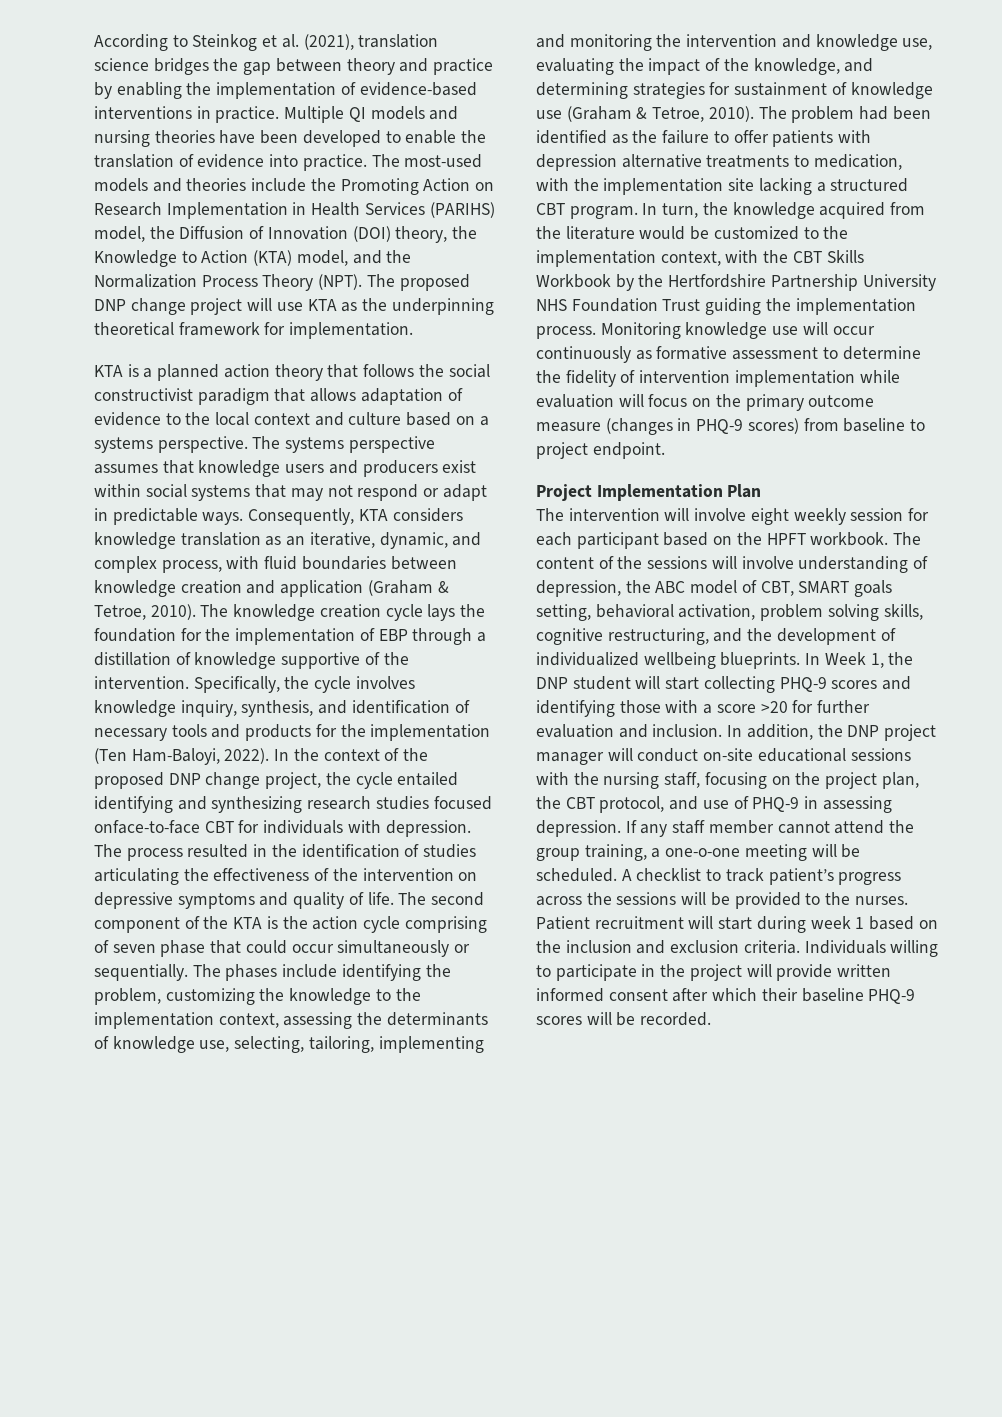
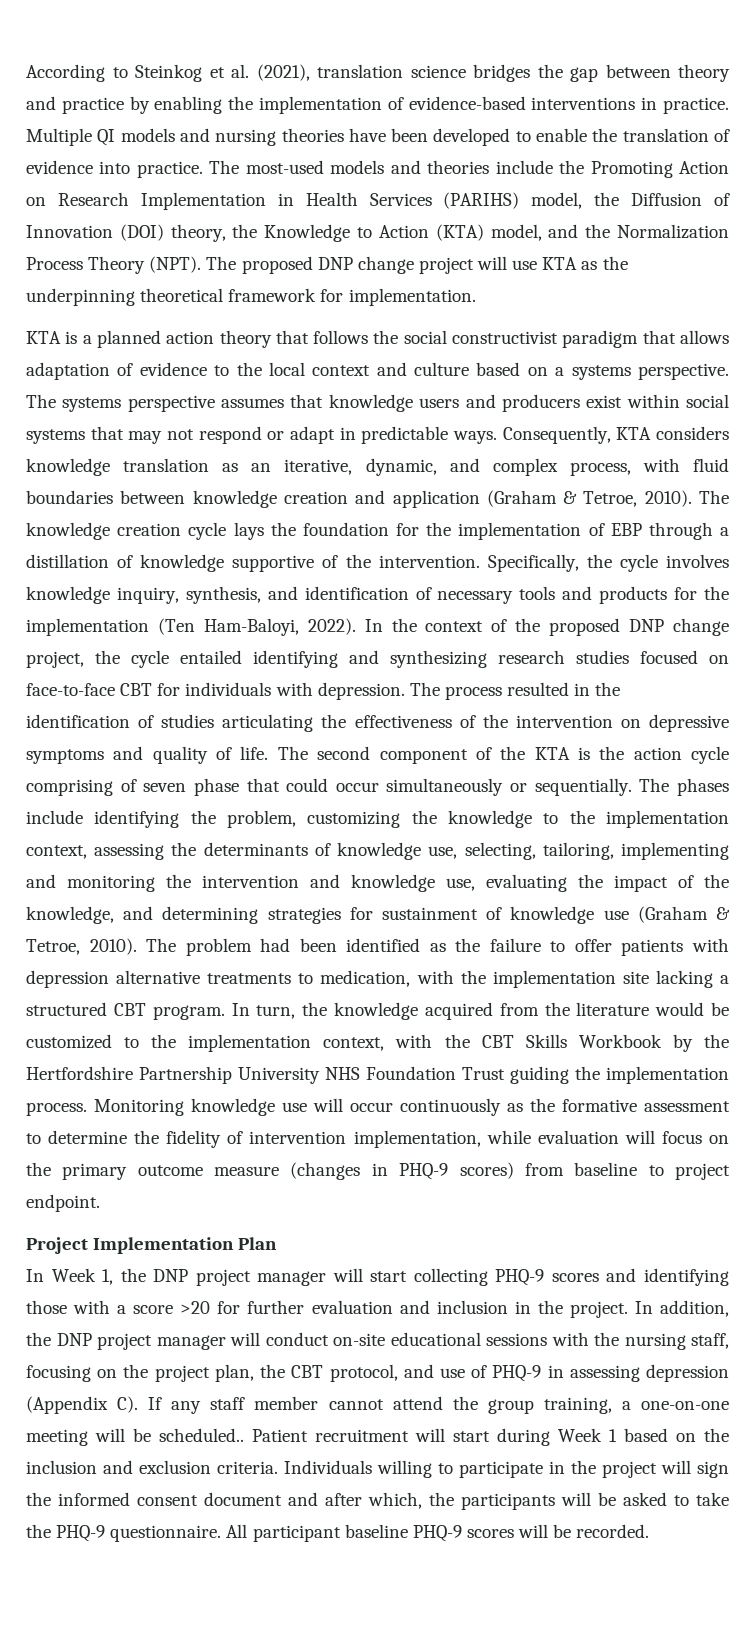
- In the context of the proposed DNP change project, the cycle entailed identifying and synthesizing research studies focused onface-to-face CBT for individuals with depression.
+ In the context of the proposed DNP change project, the cycle entailed identifying and synthesizing research studies focused on face-to-face CBT for individuals with depression.
- Monitoring knowledge use will occur continuously as formative assessment to determine the fidelity of intervention implementation while evaluation will focus on the primary outcome measure (changes in PHQ-9 scores) from baseline to project endpoint.
+ Monitoring knowledge use will occur continuously as the formative assessment to determine the fidelity of intervention implementation, while evaluation will focus on the primary outcome measure (changes in PHQ-9 scores) from baseline to project endpoint.
- The intervention will involve eight weekly session for each participant based on the HPFT workbook. The content of the sessions will involve understanding of depression, the ABC model of CBT, SMART goals setting, behavioral activation, problem solving skills, cognitive restructuring, and the development of individualized wellbeing blueprints. In Week 1, the DNP student will start collecting PHQ-9 scores and identifying those with a score >20 for further evaluation and inclusion.
+ In Week 1, the DNP project manager will start collecting PHQ-9 scores and identifying those with a score >20 for further evaluation and inclusion in the project.
- In addition, the DNP project manager will conduct on-site educational sessions with the nursing staff, focusing on the project plan, the CBT protocol, and use of PHQ-9 in assessing depression. If any staff member cannot attend the group training, a one-o-one meeting will be scheduled. A checklist to track patient’s progress across the sessions will be provided to the nurses.
+ In addition, the DNP project manager will conduct on-site educational sessions with the nursing staff, focusing on the project plan, the CBT protocol, and use of PHQ-9 in assessing depression (Appendix C). If any staff member cannot attend the group training, a one-on-one meeting will be scheduled..
- Patient recruitment will start during week 1 based on the inclusion and exclusion criteria.
+ Patient recruitment will start during Week 1 based on the inclusion and exclusion criteria.
- Individuals willing to participate in the project will provide written informed consent after which their baseline PHQ-9 scores will be recorded.
+ Individuals willing to participate in the project will sign the informed consent document and after which, the participants will be asked to take the PHQ-9 questionnaire. All participant baseline PHQ-9 scores will be recorded.

